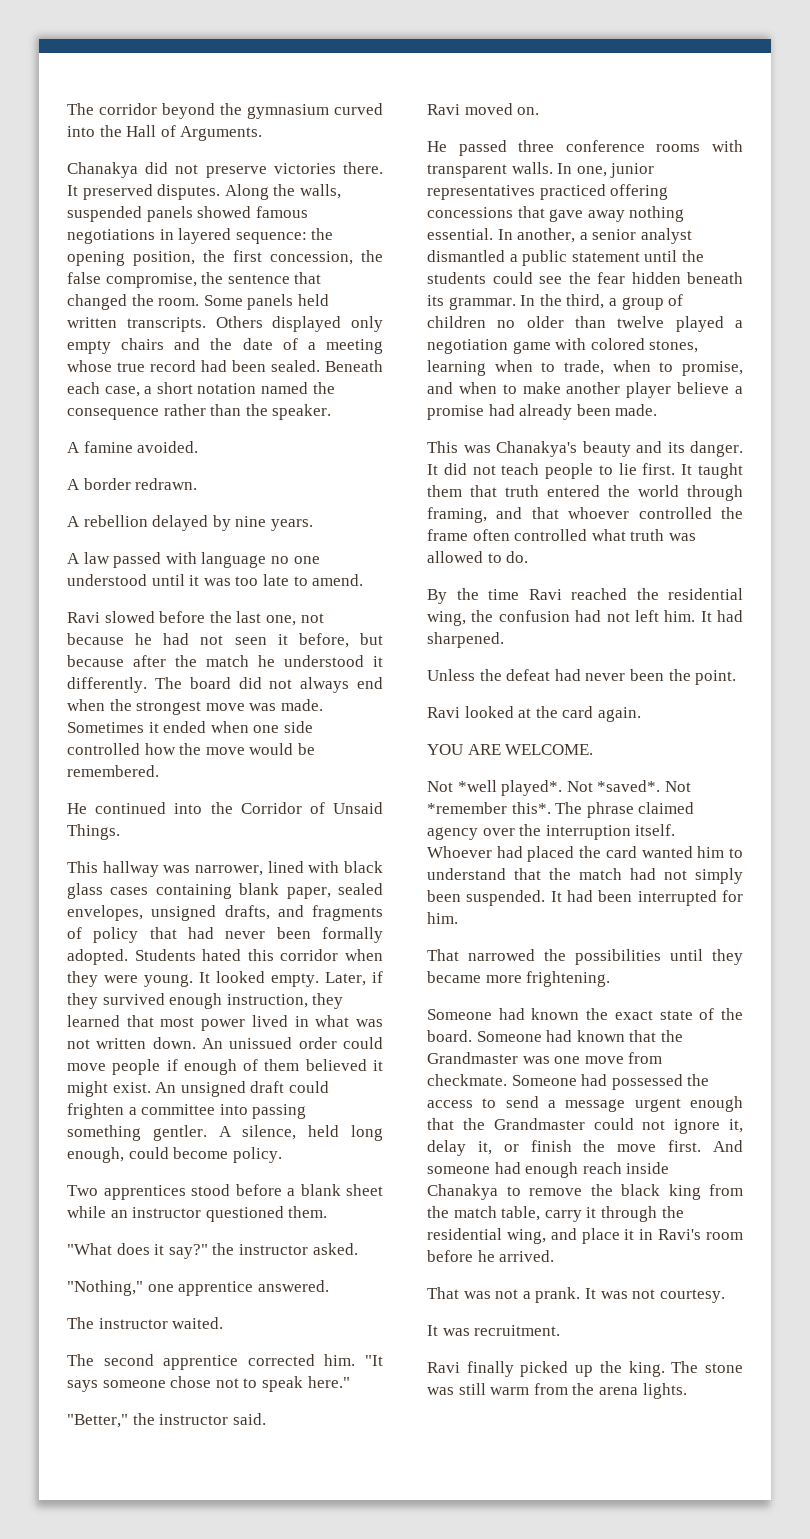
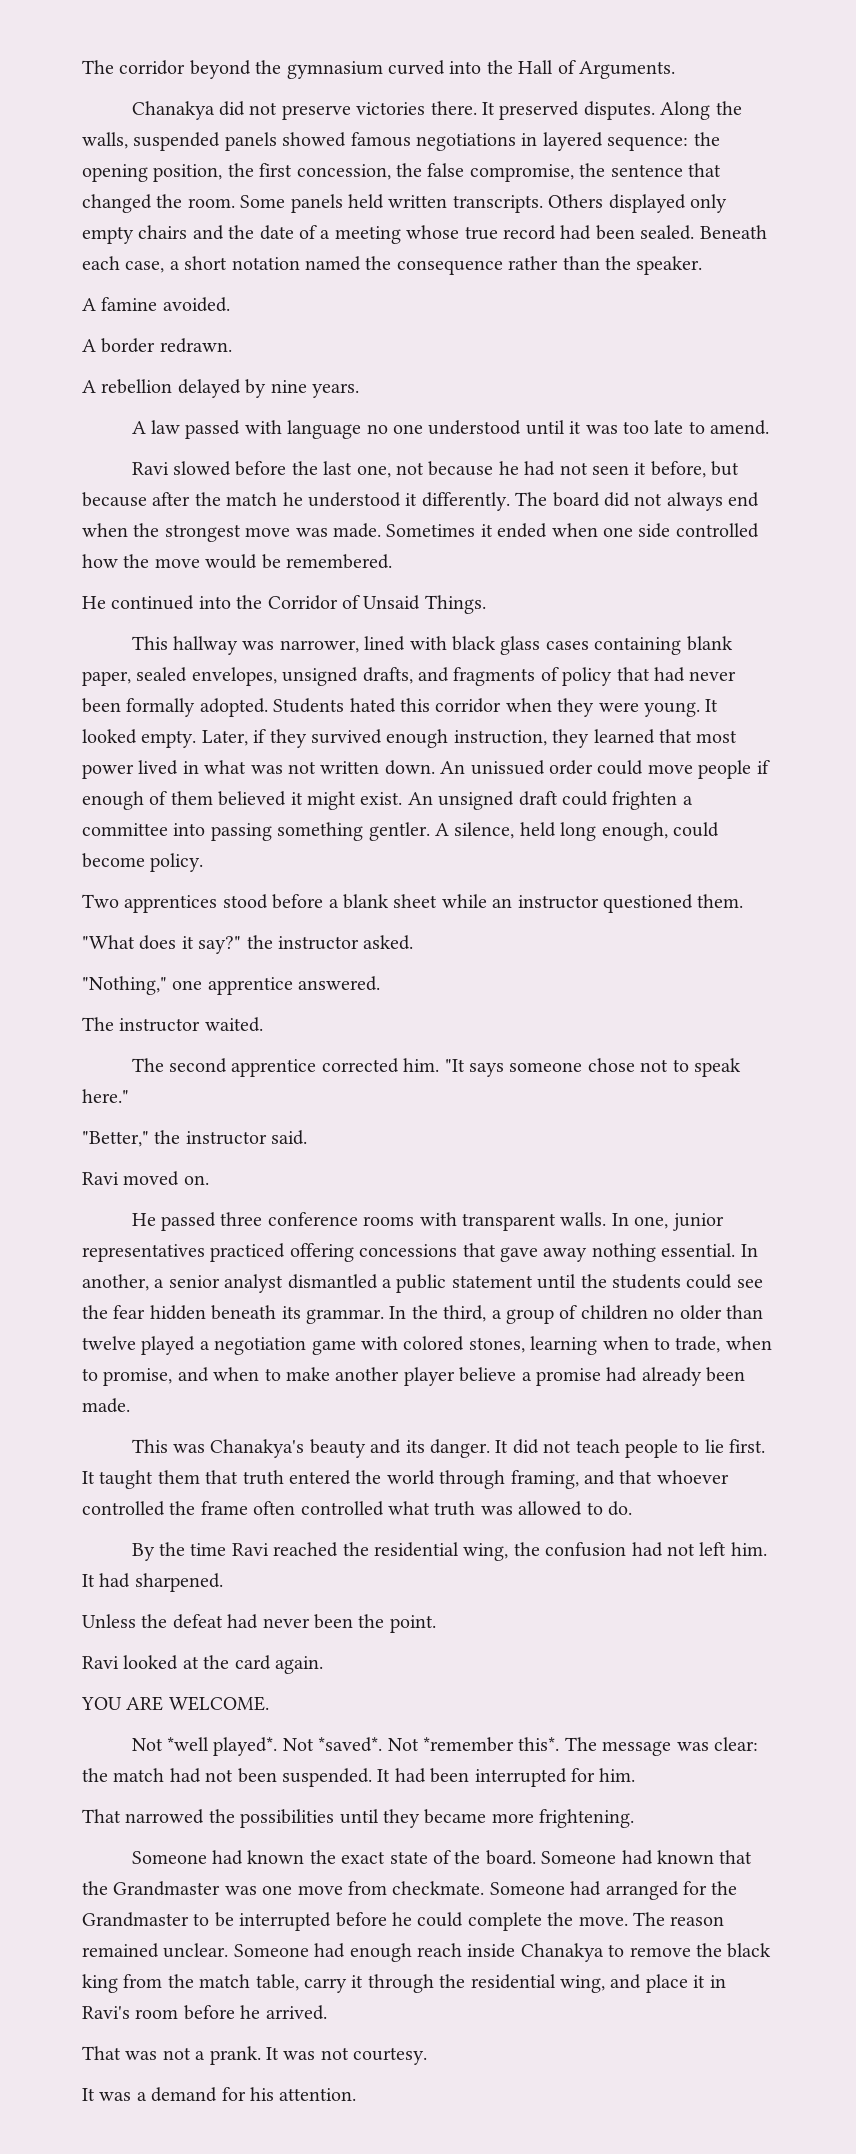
- The phrase claimed agency over the interruption itself. Whoever had placed the card wanted him to understand that the match had not simply been suspended.
+ The message was clear: the match had not been suspended.
- Someone had possessed the access to send a message urgent enough that the Grandmaster could not ignore it, delay it, or finish the move first. And someone had enough reach inside Chanakya to remove the black king from the match table, carry it through the residential wing, and place it in Ravi's room before he arrived.
+ Someone had arranged for the Grandmaster to be interrupted before he could complete the move. The reason remained unclear. Someone had enough reach inside Chanakya to remove the black king from the match table, carry it through the residential wing, and place it in Ravi's room before he arrived.
- It was recruitment.
- Ravi finally picked up the king. The stone was still warm from the arena lights.
+ It was a demand for his attention.

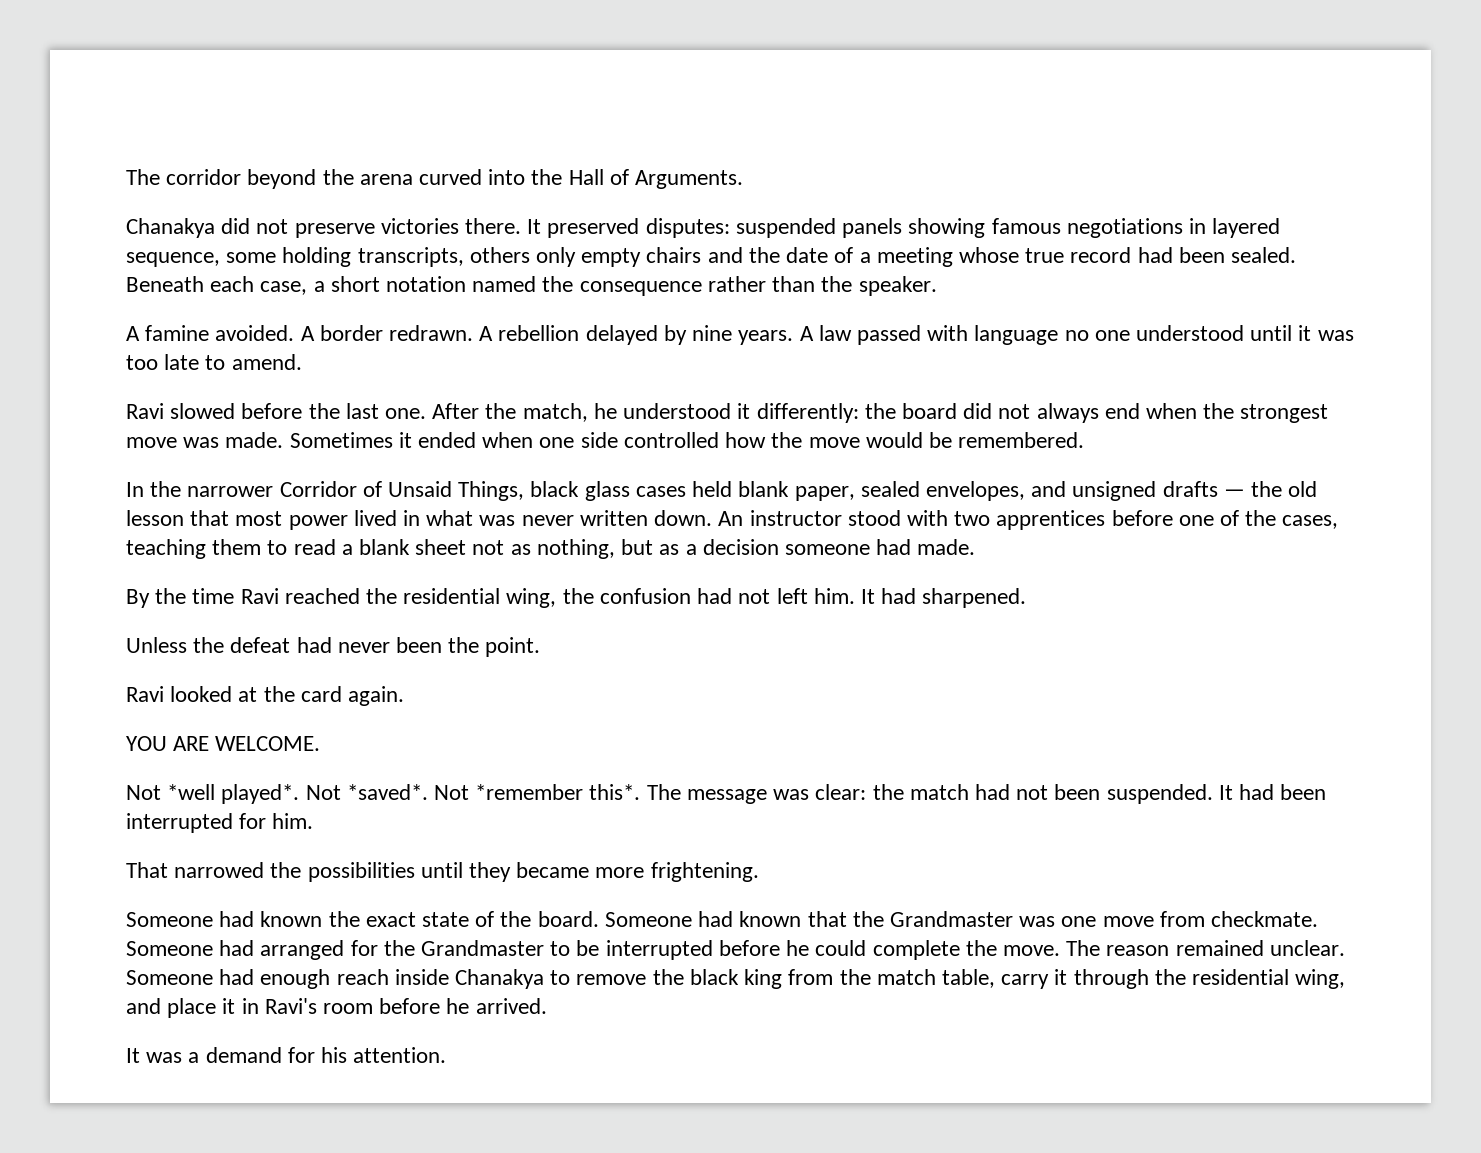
- The corridor beyond the gymnasium curved into the Hall of Arguments.
+ The corridor beyond the arena curved into the Hall of Arguments.
- It preserved disputes. Along the walls, suspended panels showed famous negotiations in layered sequence: the opening position, the first concession, the false compromise, the sentence that changed the room. Some panels held written transcripts. Others displayed only empty chairs and the date of a meeting whose true record had been sealed.
+ It preserved disputes: suspended panels showing famous negotiations in layered sequence, some holding transcripts, others only empty chairs and the date of a meeting whose true record had been sealed.
- A famine avoided.
- A border redrawn.
- A rebellion delayed by nine years.
- A law passed with language no one understood until it was too late to amend.
+ A famine avoided. A border redrawn. A rebellion delayed by nine years. A law passed with language no one understood until it was too late to amend.
- Ravi slowed before the last one, not because he had not seen it before, but because after the match he understood it differently. The board did not always end when the strongest move was made.
+ Ravi slowed before the last one. After the match, he understood it differently: the board did not always end when the strongest move was made.
- He continued into the Corridor of Unsaid Things.
- This hallway was narrower, lined with black glass cases containing blank paper, sealed envelopes, unsigned drafts, and fragments of policy that had never been formally adopted. Students hated this corridor when they were young. It looked empty. Later, if they survived enough instruction, they learned that most power lived in what was not written down.
+ In the narrower Corridor of Unsaid Things, black glass cases held blank paper, sealed envelopes, and unsigned drafts — the old lesson that most power lived in what was never written down.
- An unissued order could move people if enough of them believed it might exist. An unsigned draft could frighten a committee into passing something gentler. A silence, held long enough, could become policy.
- Two apprentices stood before a blank sheet while an instructor questioned them.
- "What does it say?" the instructor asked.
- "Nothing," one apprentice answered.
- The instructor waited.
- The second apprentice corrected him. "It says someone chose not to speak here."
- "Better," the instructor said.
- Ravi moved on.
- He passed three conference rooms with transparent walls. In one, junior representatives practiced offering concessions that gave away nothing essential. In another, a senior analyst dismantled a public statement until the students could see the fear hidden beneath its grammar. In the third, a group of children no older than twelve played a negotiation game with colored stones, learning when to trade, when to promise, and when to make another player believe a promise had already been made.
- This was Chanakya's beauty and its danger. It did not teach people to lie first. It taught them that truth entered the world through framing, and that whoever controlled the frame often controlled what truth was allowed to do.
+ An instructor stood with two apprentices before one of the cases, teaching them to read a blank sheet not as nothing, but as a decision someone had made.
- That was not a prank. It was not courtesy.

